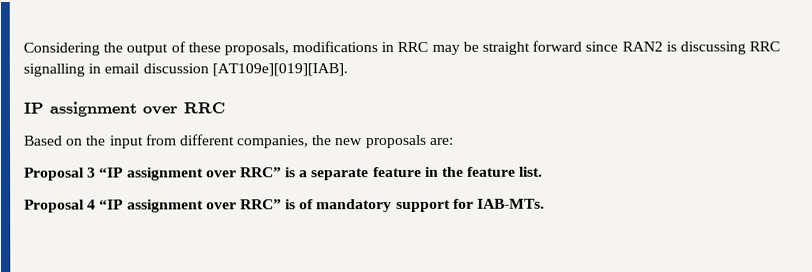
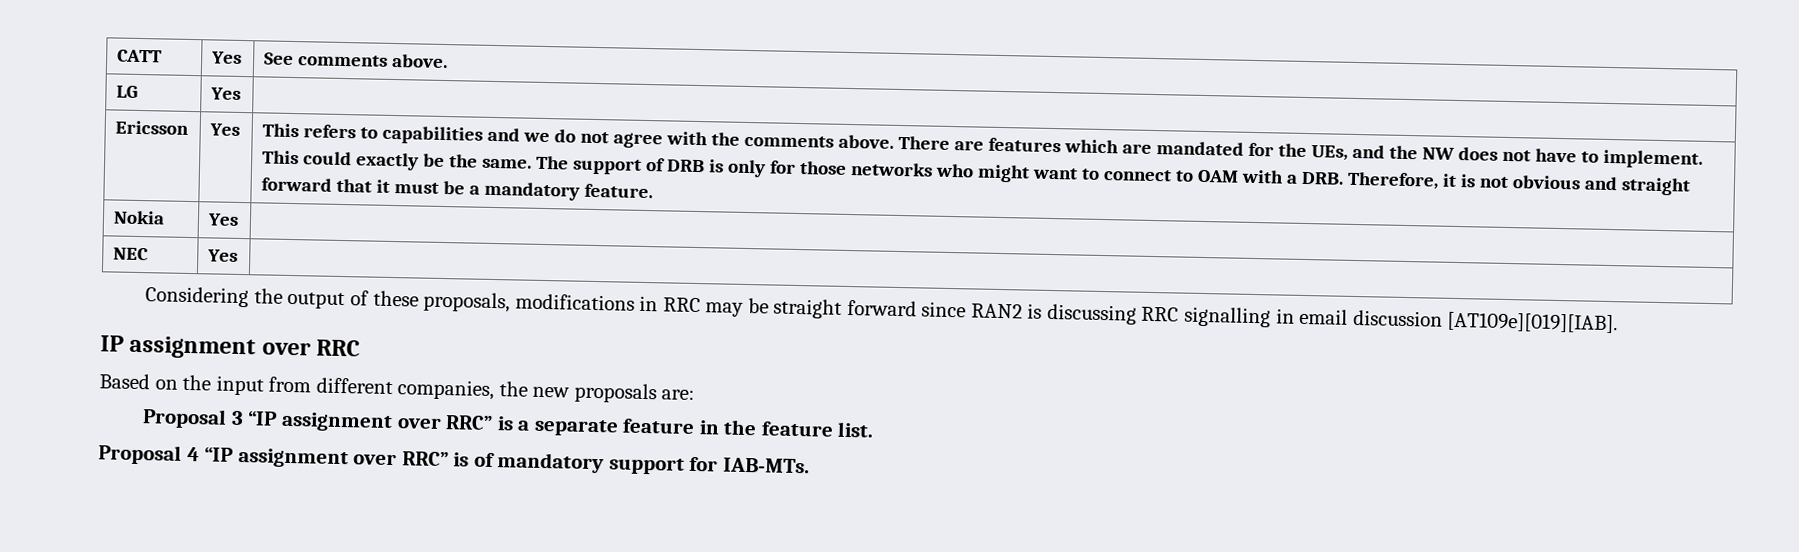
+ CATT | Yes | See comments above.
+ LG | Yes |
+ Ericsson | Yes | This refers to capabilities and we do not agree with the comments above. There are features which are mandated for the UEs, and the NW does not have to implement. This could exactly be the same. The support of DRB is only for those networks who might want to connect to OAM with a DRB. Therefore, it is not obvious and straight forward that it must be a mandatory feature.
+ Nokia | Yes |
+ NEC | Yes |

